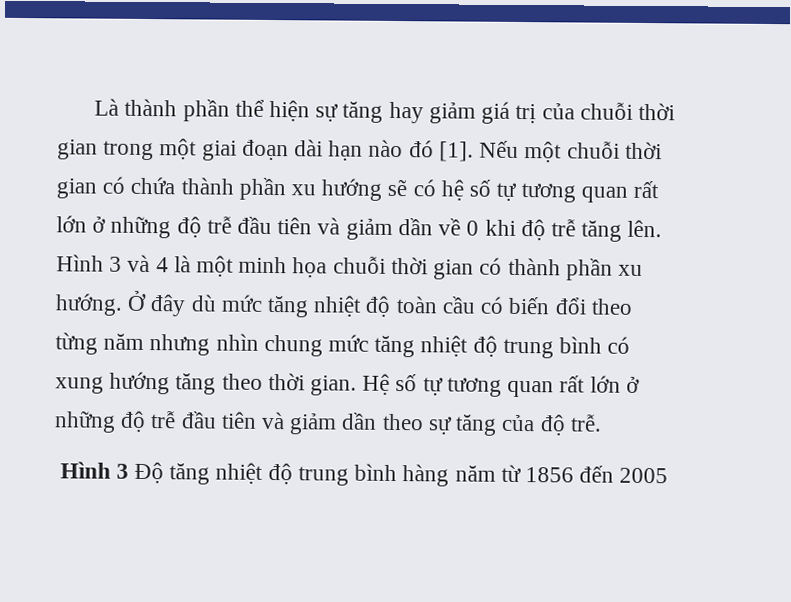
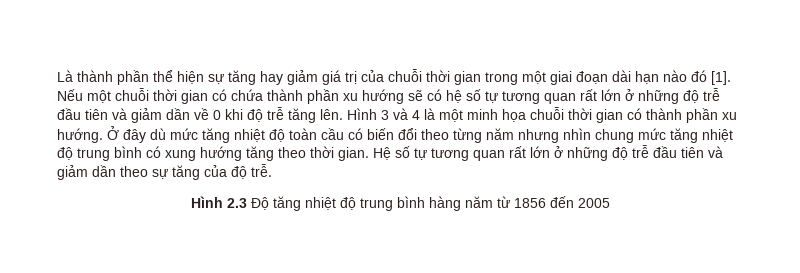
- Hình 3 Độ tăng nhiệt độ trung bình hàng năm từ 1856 đến 2005
+ Hình 2.3 Độ tăng nhiệt độ trung bình hàng năm từ 1856 đến 2005

